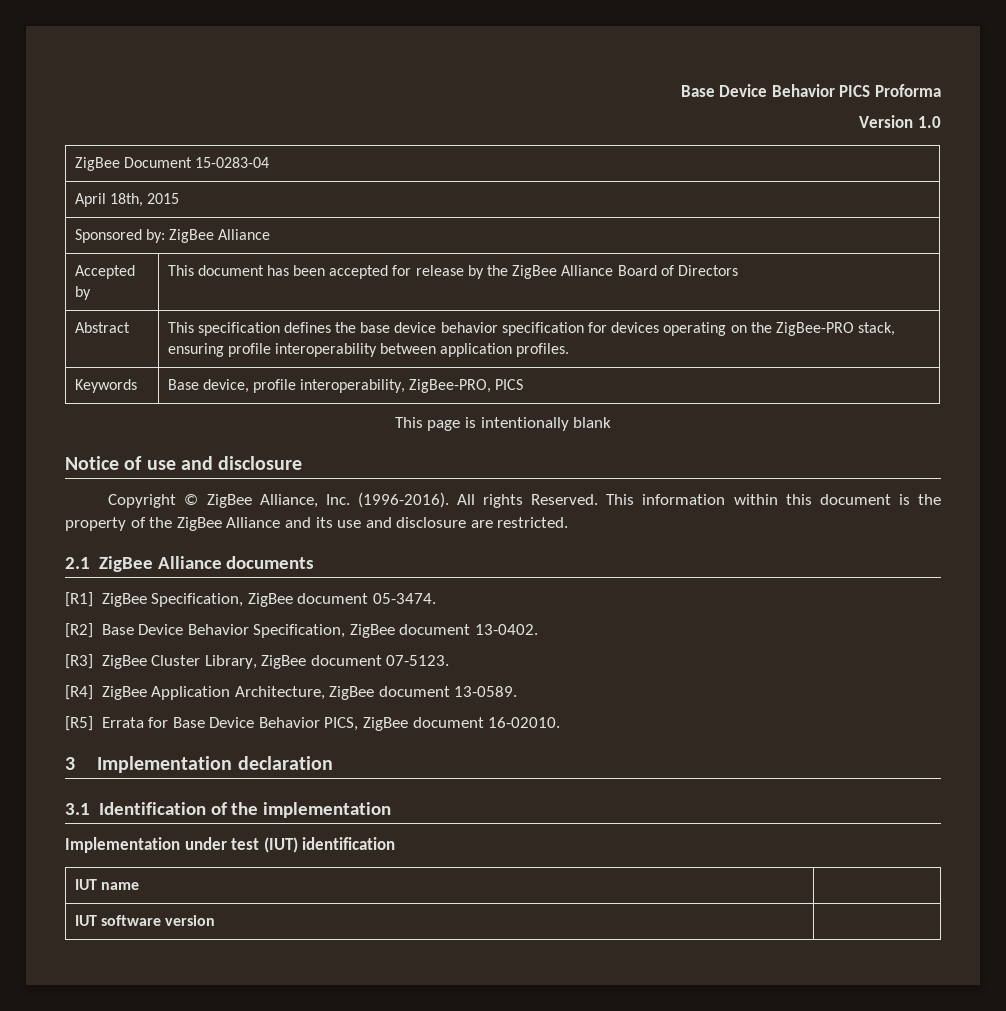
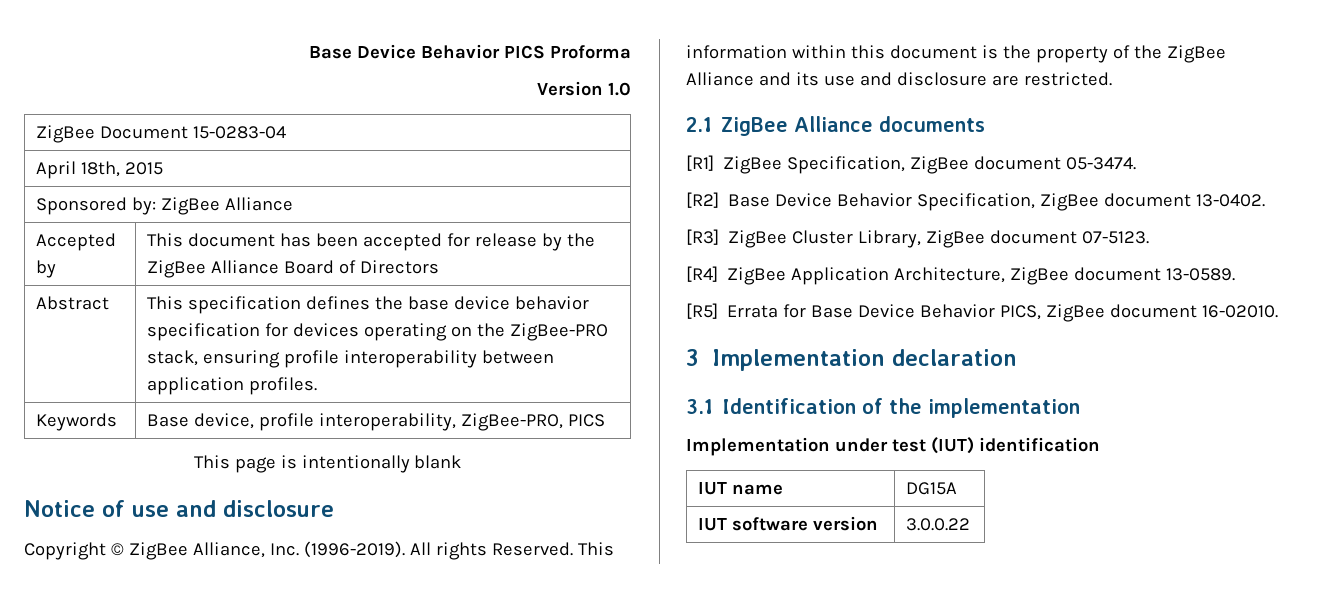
- Copyright © ZigBee Alliance, Inc. (1996-2016).
+ Copyright © ZigBee Alliance, Inc. (1996-2019).
- IUT name |
+ IUT name | DG15A
- IUT software version |
+ IUT software version | 3.0.0.22

